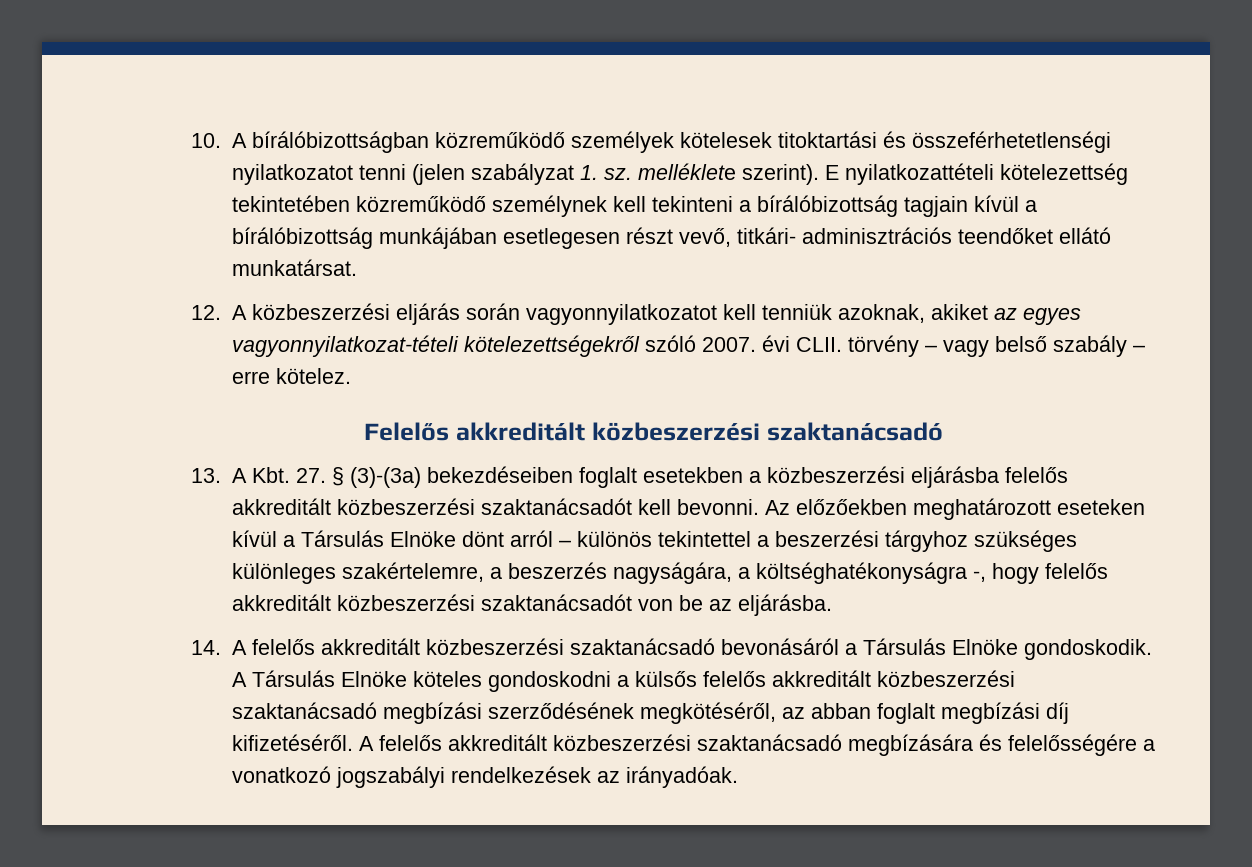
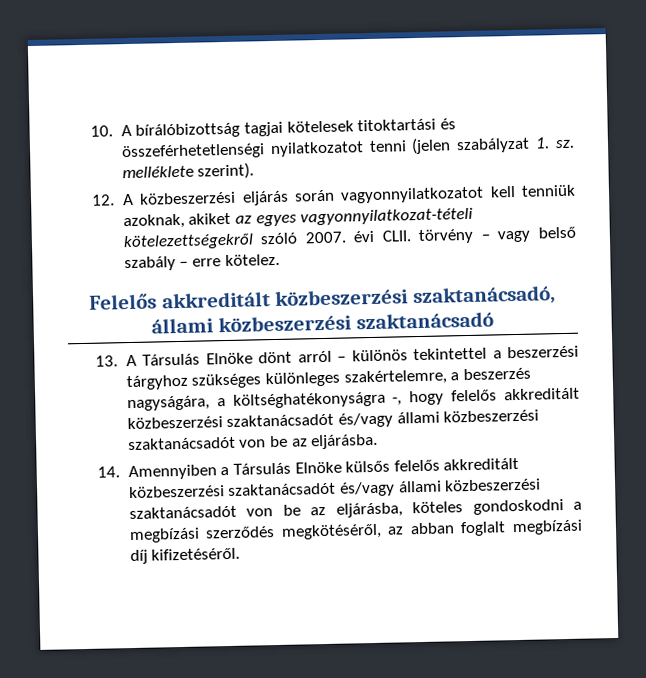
- 10. A bírálóbizottságban közreműködő személyek kötelesek titoktartási és összeférhetetlenségi nyilatkozatot tenni (jelen szabályzat 1. sz. melléklete szerint). E nyilatkozattételi kötelezettség tekintetében közreműködő személynek kell tekinteni a bírálóbizottság tagjain kívül a bírálóbizottság munkájában esetlegesen részt vevő, titkári- adminisztrációs teendőket ellátó munkatársat.
+ 10. A bírálóbizottság tagjai kötelesek titoktartási és összeférhetetlenségi nyilatkozatot tenni (jelen szabályzat 1. sz. melléklete szerint).
- Felelős akkreditált közbeszerzési szaktanácsadó
+ Felelős akkreditált közbeszerzési szaktanácsadó, állami közbeszerzési szaktanácsadó
- 13. A Kbt. 27. § (3)-(3a) bekezdéseiben foglalt esetekben a közbeszerzési eljárásba felelős akkreditált közbeszerzési szaktanácsadót kell bevonni. Az előzőekben meghatározott eseteken kívül a Társulás Elnöke dönt arról – különös tekintettel a beszerzési tárgyhoz szükséges különleges szakértelemre, a beszerzés nagyságára, a költséghatékonyságra -, hogy felelős akkreditált közbeszerzési szaktanácsadót von be az eljárásba.
+ 13. A Társulás Elnöke dönt arról – különös tekintettel a beszerzési tárgyhoz szükséges különleges szakértelemre, a beszerzés nagyságára, a költséghatékonyságra -, hogy felelős akkreditált közbeszerzési szaktanácsadót és/vagy állami közbeszerzési szaktanácsadót von be az eljárásba.
- 14. A felelős akkreditált közbeszerzési szaktanácsadó bevonásáról a Társulás Elnöke gondoskodik. A Társulás Elnöke köteles gondoskodni a külsős felelős akkreditált közbeszerzési szaktanácsadó megbízási szerződésének megkötéséről, az abban foglalt megbízási díj kifizetéséről. A felelős akkreditált közbeszerzési szaktanácsadó megbízására és felelősségére a vonatkozó jogszabályi rendelkezések az irányadóak.
+ 14. Amennyiben a Társulás Elnöke külsős felelős akkreditált közbeszerzési szaktanácsadót és/vagy állami közbeszerzési szaktanácsadót von be az eljárásba, köteles gondoskodni a megbízási szerződés megkötéséről, az abban foglalt megbízási díj kifizetéséről.

